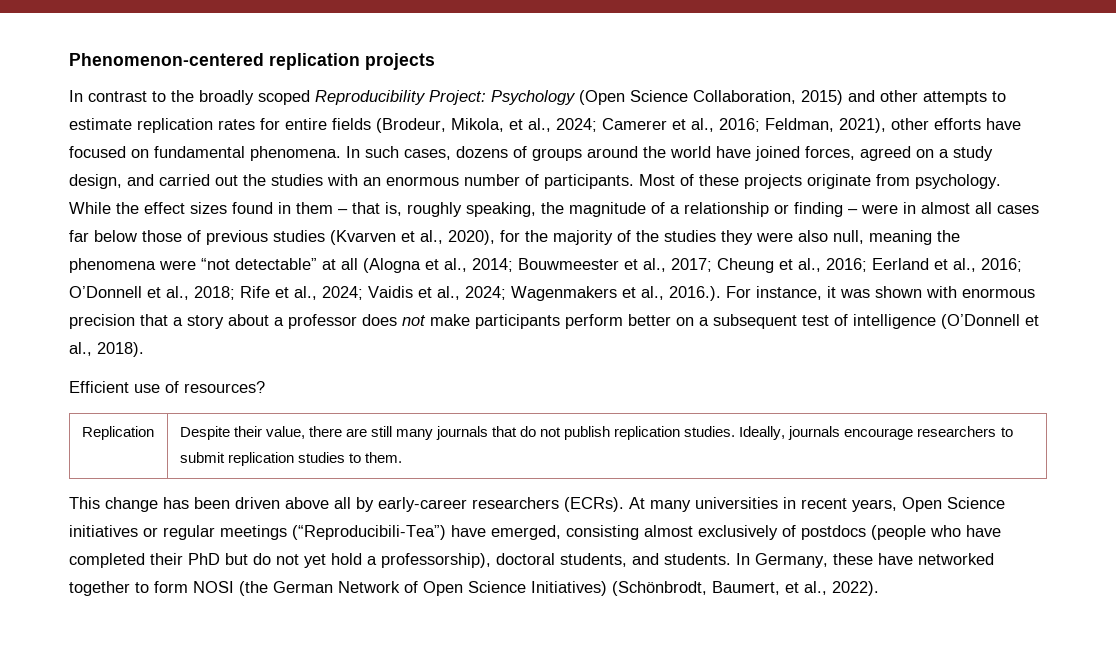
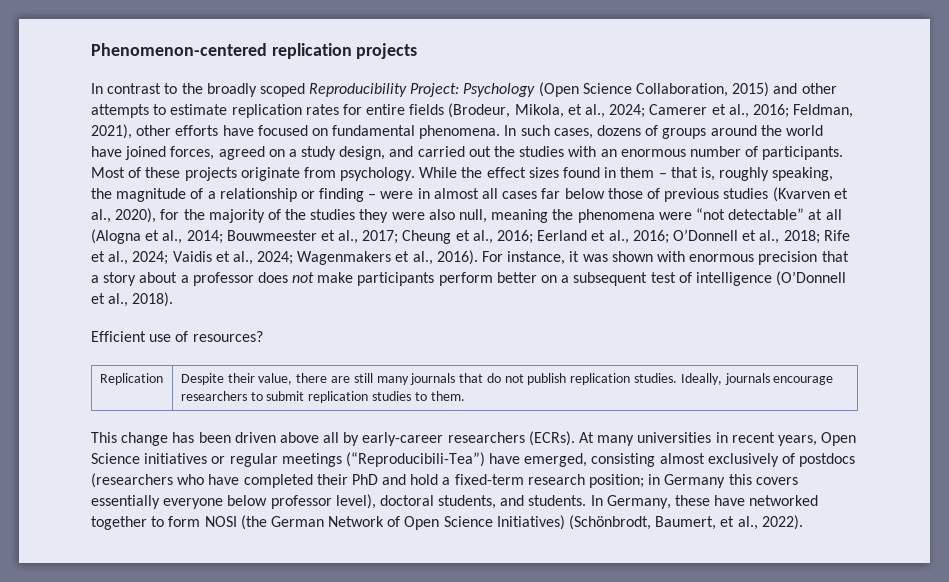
- Wagenmakers et al., 2016.). For instance, it was shown with enormous precision that a story about a professor does not make participants perform better on a subsequent test of intelligence (O’Donnell et al., 2018).
+ Wagenmakers et al., 2016). For instance, it was shown with enormous precision that a story about a professor does not make participants perform better on a subsequent test of intelligence (O’Donnell et al., 2018).
- At many universities in recent years, Open Science initiatives or regular meetings (“Reproducibili-Tea”) have emerged, consisting almost exclusively of postdocs (people who have completed their PhD but do not yet hold a professorship), doctoral students, and students.
+ At many universities in recent years, Open Science initiatives or regular meetings (“Reproducibili-Tea”) have emerged, consisting almost exclusively of postdocs (researchers who have completed their PhD and hold a fixed-term research position; in Germany this covers essentially everyone below professor level), doctoral students, and students.

